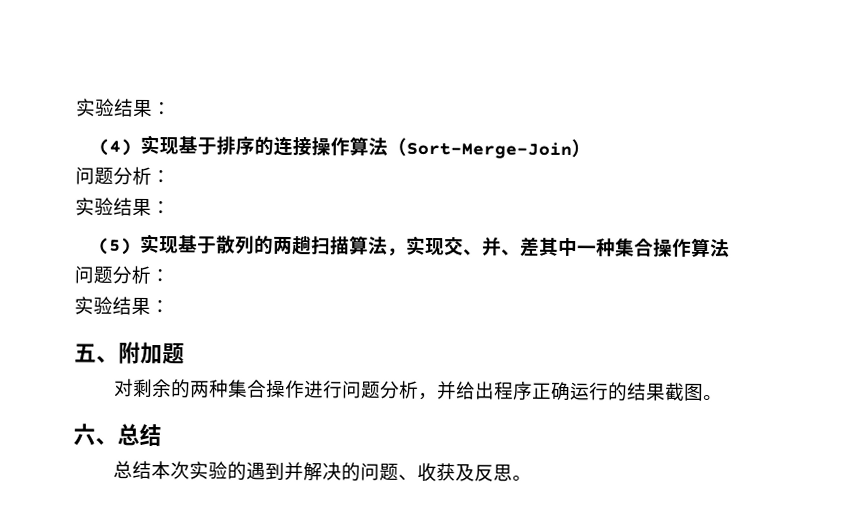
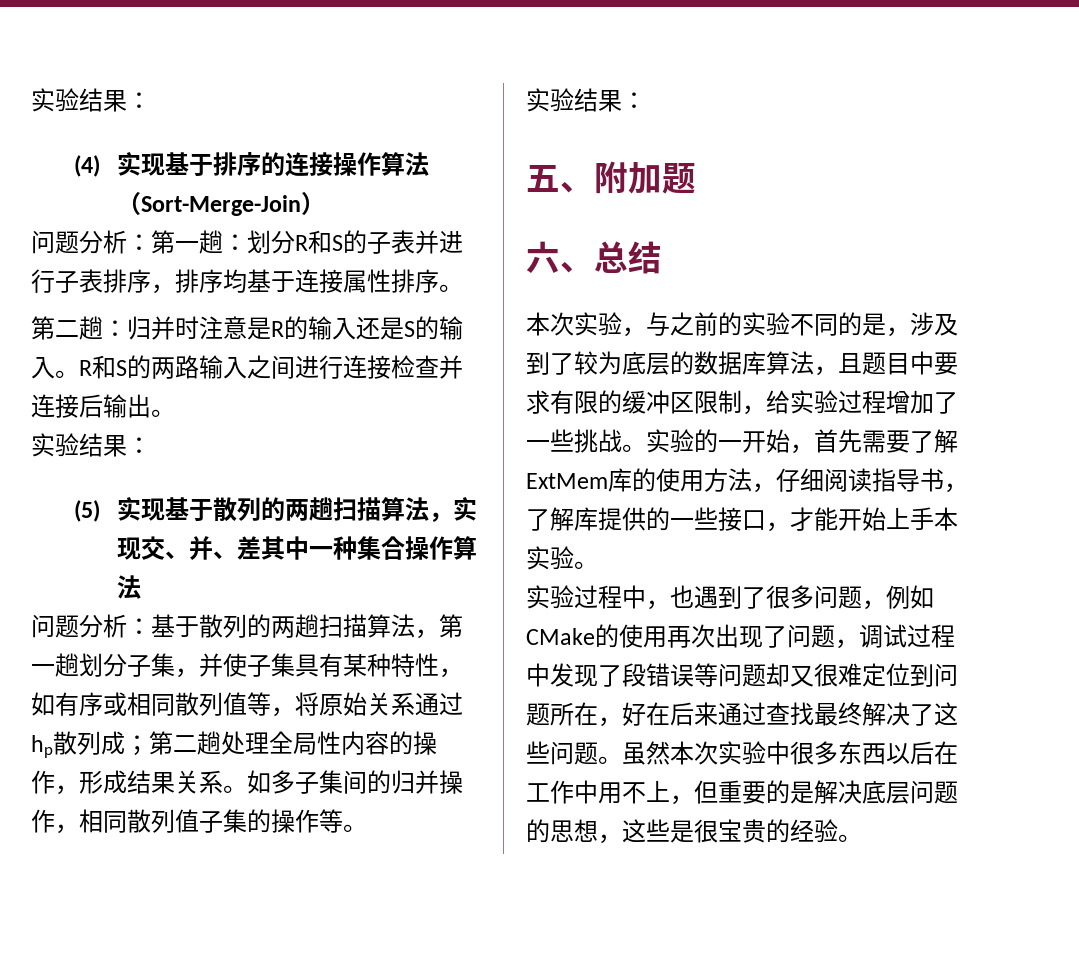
  (4)实现基于排序的连接操作算法（Sort-Merge-Join）
- 问题分析：
+ 问题分析：第一趟：划分R和S的子表并进行子表排序，排序均基于连接属性排序。
+ 第二趟：归并时注意是R的输入还是S的输入。R和S的两路输入之间进行连接检查并连接后输出。
  (5)实现基于散列的两趟扫描算法，实现交、并、差其中一种集合操作算法
- 问题分析：
+ 问题分析：基于散列的两趟扫描算法，第一趟划分子集，并使子集具有某种特性，如有序或相同散列值等，将原始关系通过hp散列成；第二趟处理全局性内容的操作，形成结果关系。如多子集间的归并操作，相同散列值子集的操作等。
- 对剩余的两种集合操作进行问题分析，并给出程序正确运行的结果截图。
- 总结本次实验的遇到并解决的问题、收获及反思。
+ 本次实验，与之前的实验不同的是，涉及到了较为底层的数据库算法，且题目中要求有限的缓冲区限制，给实验过程增加了一些挑战。实验的一开始，首先需要了解ExtMem库的使用方法，仔细阅读指导书，了解库提供的一些接口，才能开始上手本实验。
+ 实验过程中，也遇到了很多问题，例如CMake的使用再次出现了问题，调试过程中发现了段错误等问题却又很难定位到问题所在，好在后来通过查找最终解决了这些问题。虽然本次实验中很多东西以后在工作中用不上，但重要的是解决底层问题的思想，这些是很宝贵的经验。

